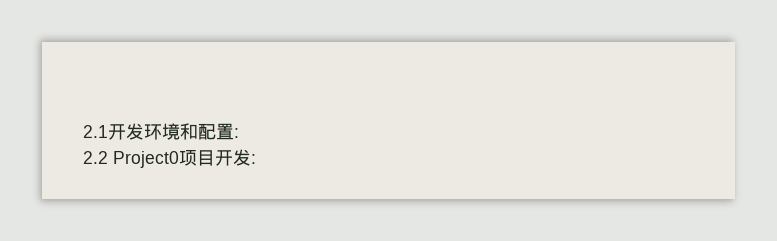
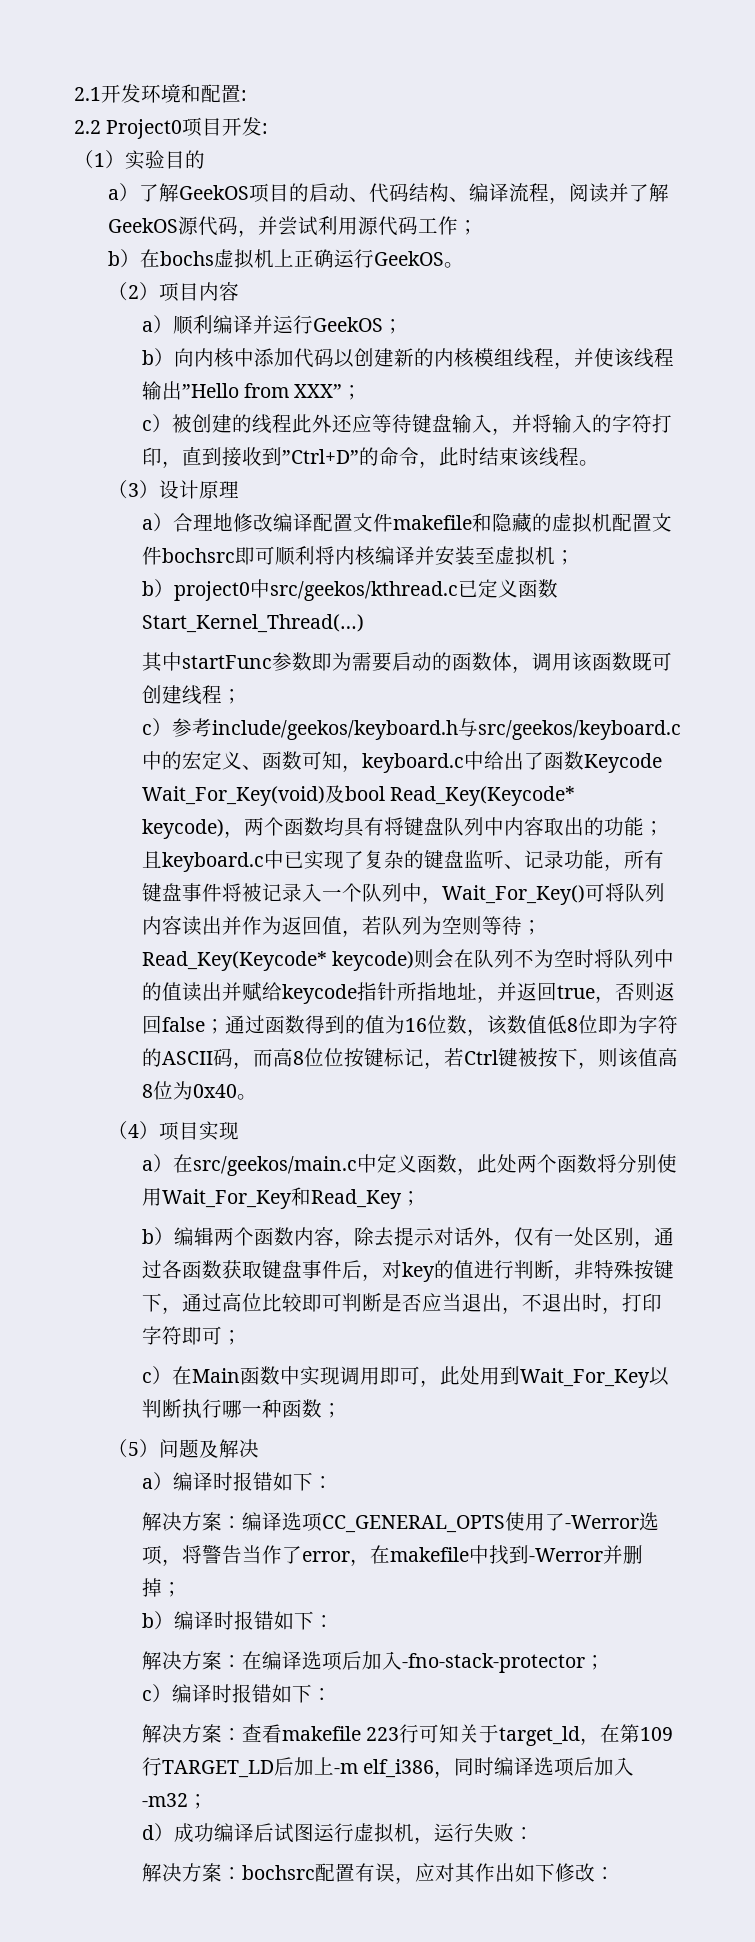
+ （1）实验目的
+ a）了解GeekOS项目的启动、代码结构、编译流程，阅读并了解GeekOS源代码，并尝试利用源代码工作；
+ b）在bochs虚拟机上正确运行GeekOS。
+ （2）项目内容
+ a）顺利编译并运行GeekOS；
+ b）向内核中添加代码以创建新的内核模组线程，并使该线程输出”Hello from XXX”；
+ c）被创建的线程此外还应等待键盘输入，并将输入的字符打印，直到接收到”Ctrl+D”的命令，此时结束该线程。
+ （3）设计原理
+ a）合理地修改编译配置文件makefile和隐藏的虚拟机配置文件bochsrc即可顺利将内核编译并安装至虚拟机；
+ b）project0中src/geekos/kthread.c已定义函数Start_Kernel_Thread(…)
+ 其中startFunc参数即为需要启动的函数体，调用该函数既可创建线程；
+ c）参考include/geekos/keyboard.h与src/geekos/keyboard.c中的宏定义、函数可知，keyboard.c中给出了函数Keycode Wait_For_Key(void)及bool Read_Key(Keycode* keycode)，两个函数均具有将键盘队列中内容取出的功能；且keyboard.c中已实现了复杂的键盘监听、记录功能，所有键盘事件将被记录入一个队列中，Wait_For_Key()可将队列内容读出并作为返回值，若队列为空则等待；Read_Key(Keycode* keycode)则会在队列不为空时将队列中的值读出并赋给keycode指针所指地址，并返回true，否则返回false；通过函数得到的值为16位数，该数值低8位即为字符的ASCII码，而高8位位按键标记，若Ctrl键被按下，则该值高8位为0x40。
+ （4）项目实现
+ a）在src/geekos/main.c中定义函数，此处两个函数将分别使用Wait_For_Key和Read_Key；
+ b）编辑两个函数内容，除去提示对话外，仅有一处区别，通过各函数获取键盘事件后，对key的值进行判断，非特殊按键下，通过高位比较即可判断是否应当退出，不退出时，打印字符即可；
+ c）在Main函数中实现调用即可，此处用到Wait_For_Key以判断执行哪一种函数；
+ （5）问题及解决
+ a）编译时报错如下：
+ 解决方案：编译选项CC_GENERAL_OPTS使用了-Werror选项，将警告当作了error，在makefile中找到-Werror并删掉；
+ b）编译时报错如下：
+ 解决方案：在编译选项后加入-fno-stack-protector；
+ c）编译时报错如下：
+ 解决方案：查看makefile 223行可知关于target_ld，在第109行TARGET_LD后加上-m elf_i386，同时编译选项后加入-m32；
+ d）成功编译后试图运行虚拟机，运行失败：
+ 解决方案：bochsrc配置有误，应对其作出如下修改：

